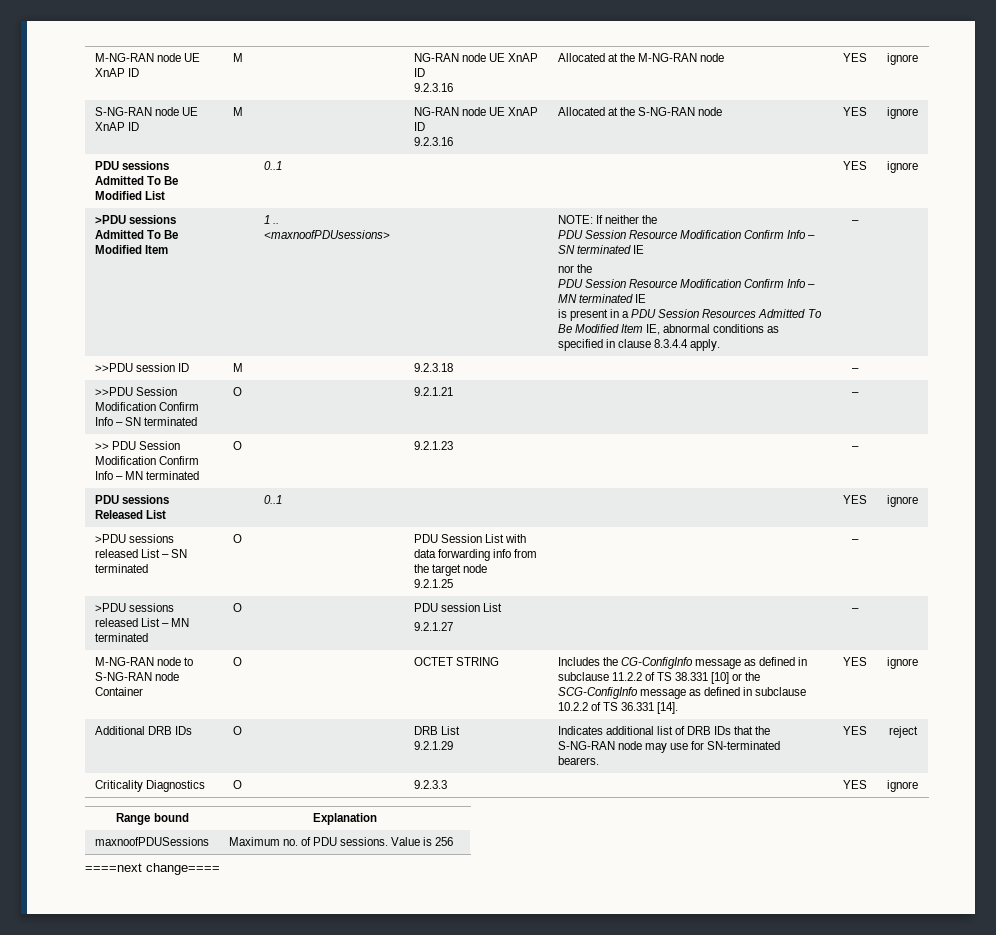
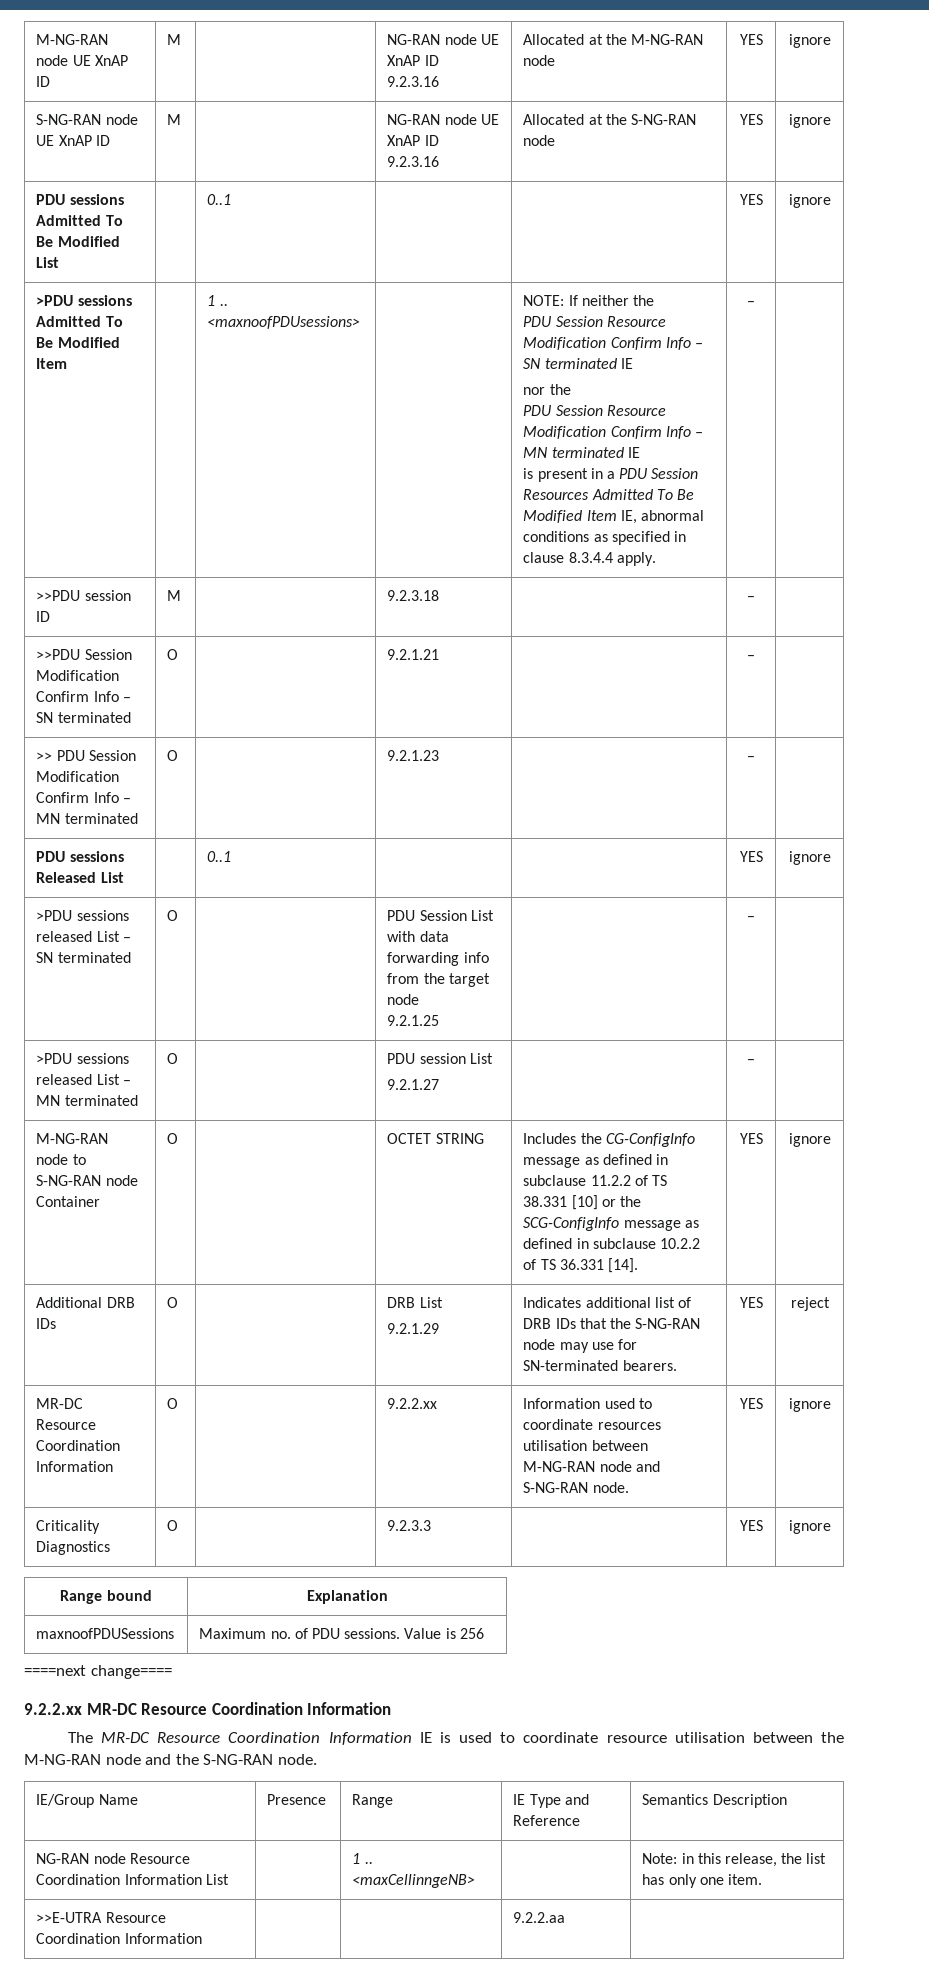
+ MR-DC Resource Coordination Information | O | | 9.2.2.xx | Information used to coordinate resources utilisation between M-NG-RAN node and S-NG-RAN node. | YES | ignore
+ 9.2.2.xx MR-DC Resource Coordination Information
+ The MR-DC Resource Coordination Information IE is used to coordinate resource utilisation between the M-NG-RAN node and the S-NG-RAN node.
+ IE/Group Name | Presence | Range | IE Type and Reference | Semantics Description
+ NG-RAN node Resource Coordination Information List | | 1 .. <maxCellinngeNB> | | Note: in this release, the list has only one item.
+ >>E-UTRA Resource Coordination Information | | | 9.2.2.aa |

